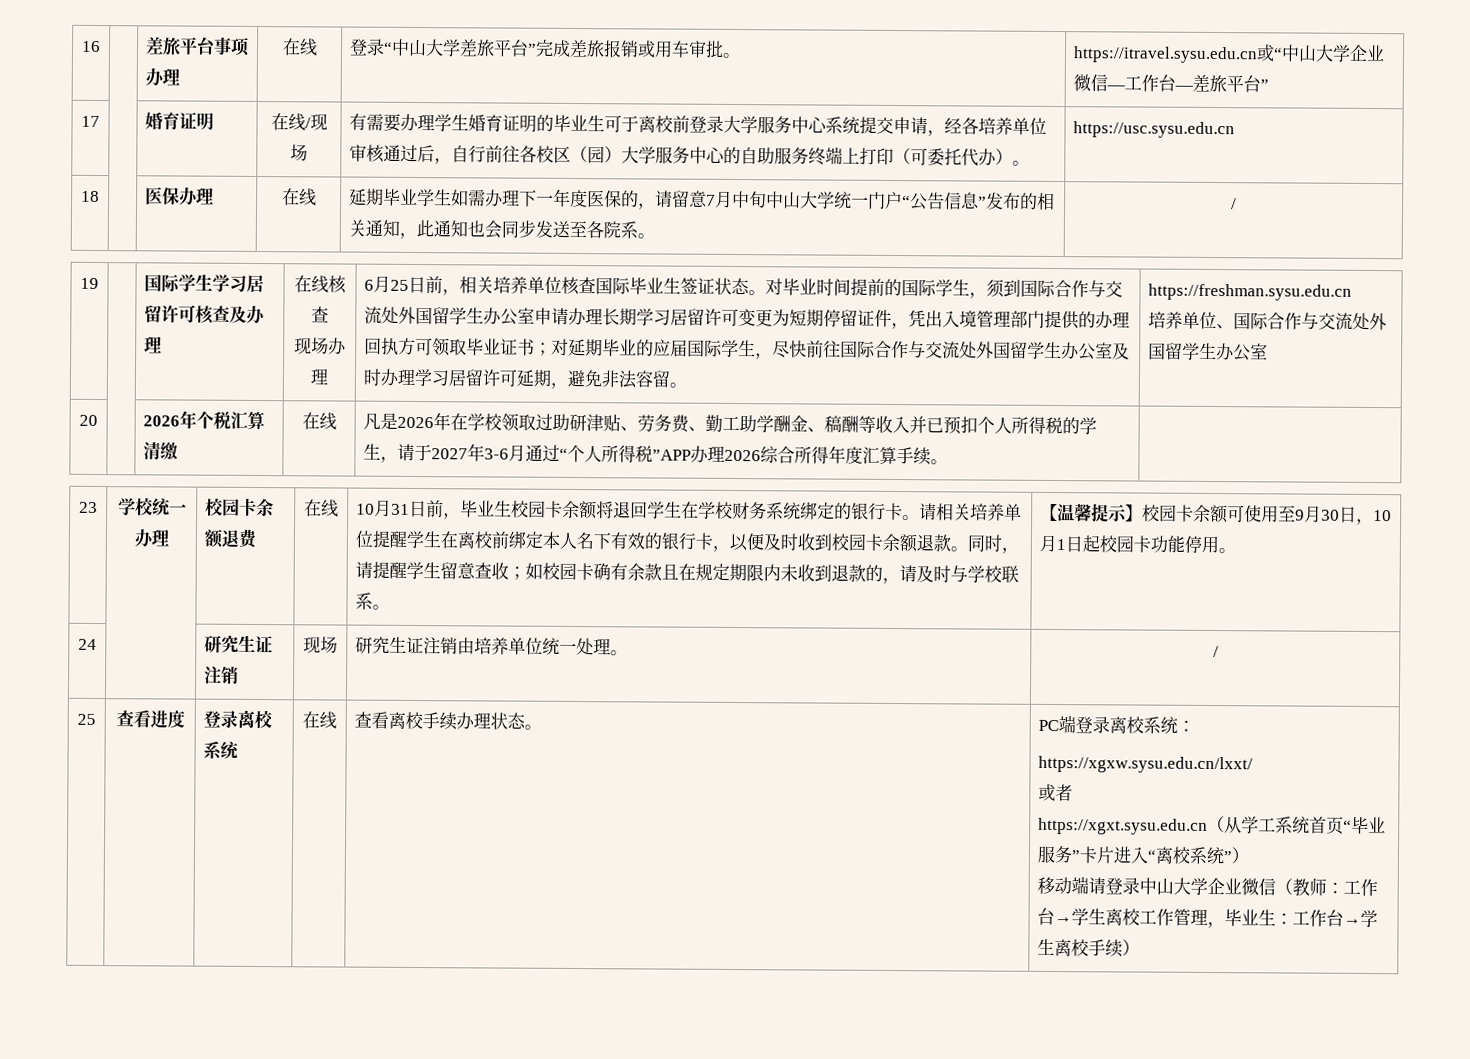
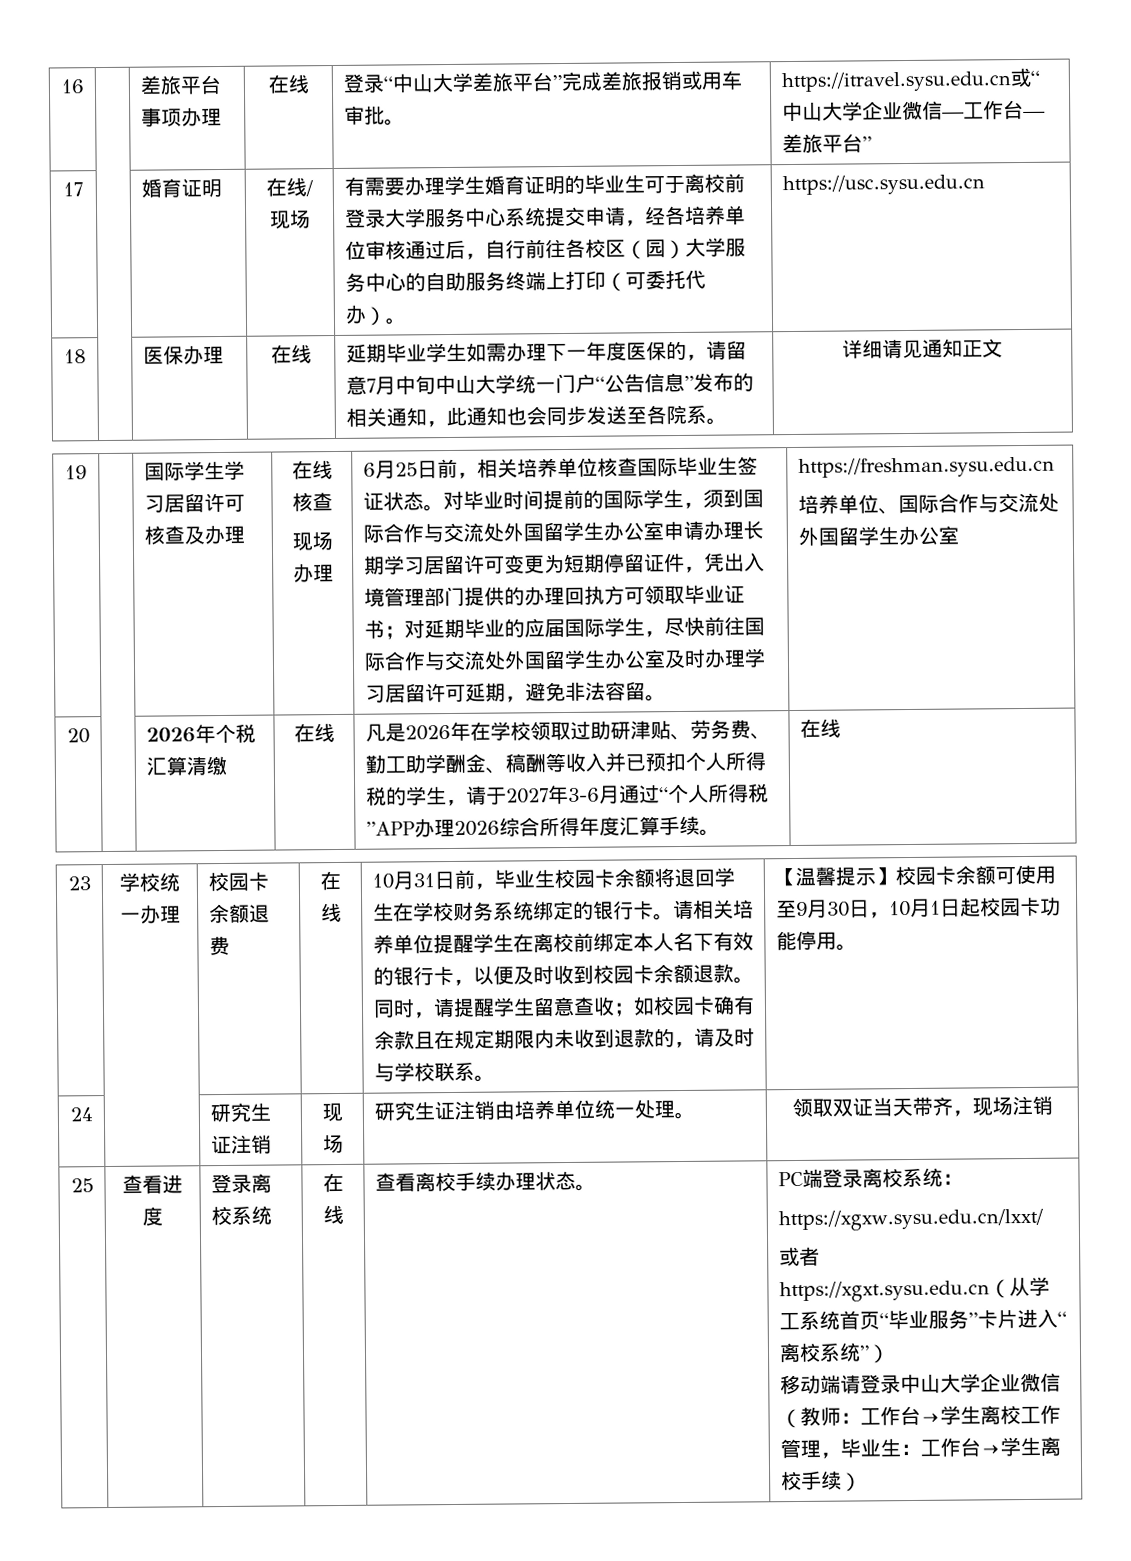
- 18 | | 医保办理 | 在线 | 延期毕业学生如需办理下一年度医保的，请留意7月中旬中山大学统一门户“公告信息”发布的相关通知，此通知也会同步发送至各院系。 | /
+ 18 | | 医保办理 | 在线 | 延期毕业学生如需办理下一年度医保的，请留意7月中旬中山大学统一门户“公告信息”发布的相关通知，此通知也会同步发送至各院系。 | 详细请见通知正文
- 凡是2026年在学校领取过助研津贴、劳务费、勤工助学酬金、稿酬等收入并已预扣个人所得税的学生，请于2027年3-6月通过“个人所得税”APP办理2026综合所得年度汇算手续。
+ 凡是2026年在学校领取过助研津贴、劳务费、勤工助学酬金、稿酬等收入并已预扣个人所得税的学生，请于2027年3-6月通过“个人所得税”APP办理2026综合所得年度汇算手续。 | 在线
- 24 | | 研究生证注销 | 现场 | 研究生证注销由培养单位统一处理。 | /
+ 24 | | 研究生证注销 | 现场 | 研究生证注销由培养单位统一处理。 | 领取双证当天带齐，现场注销

